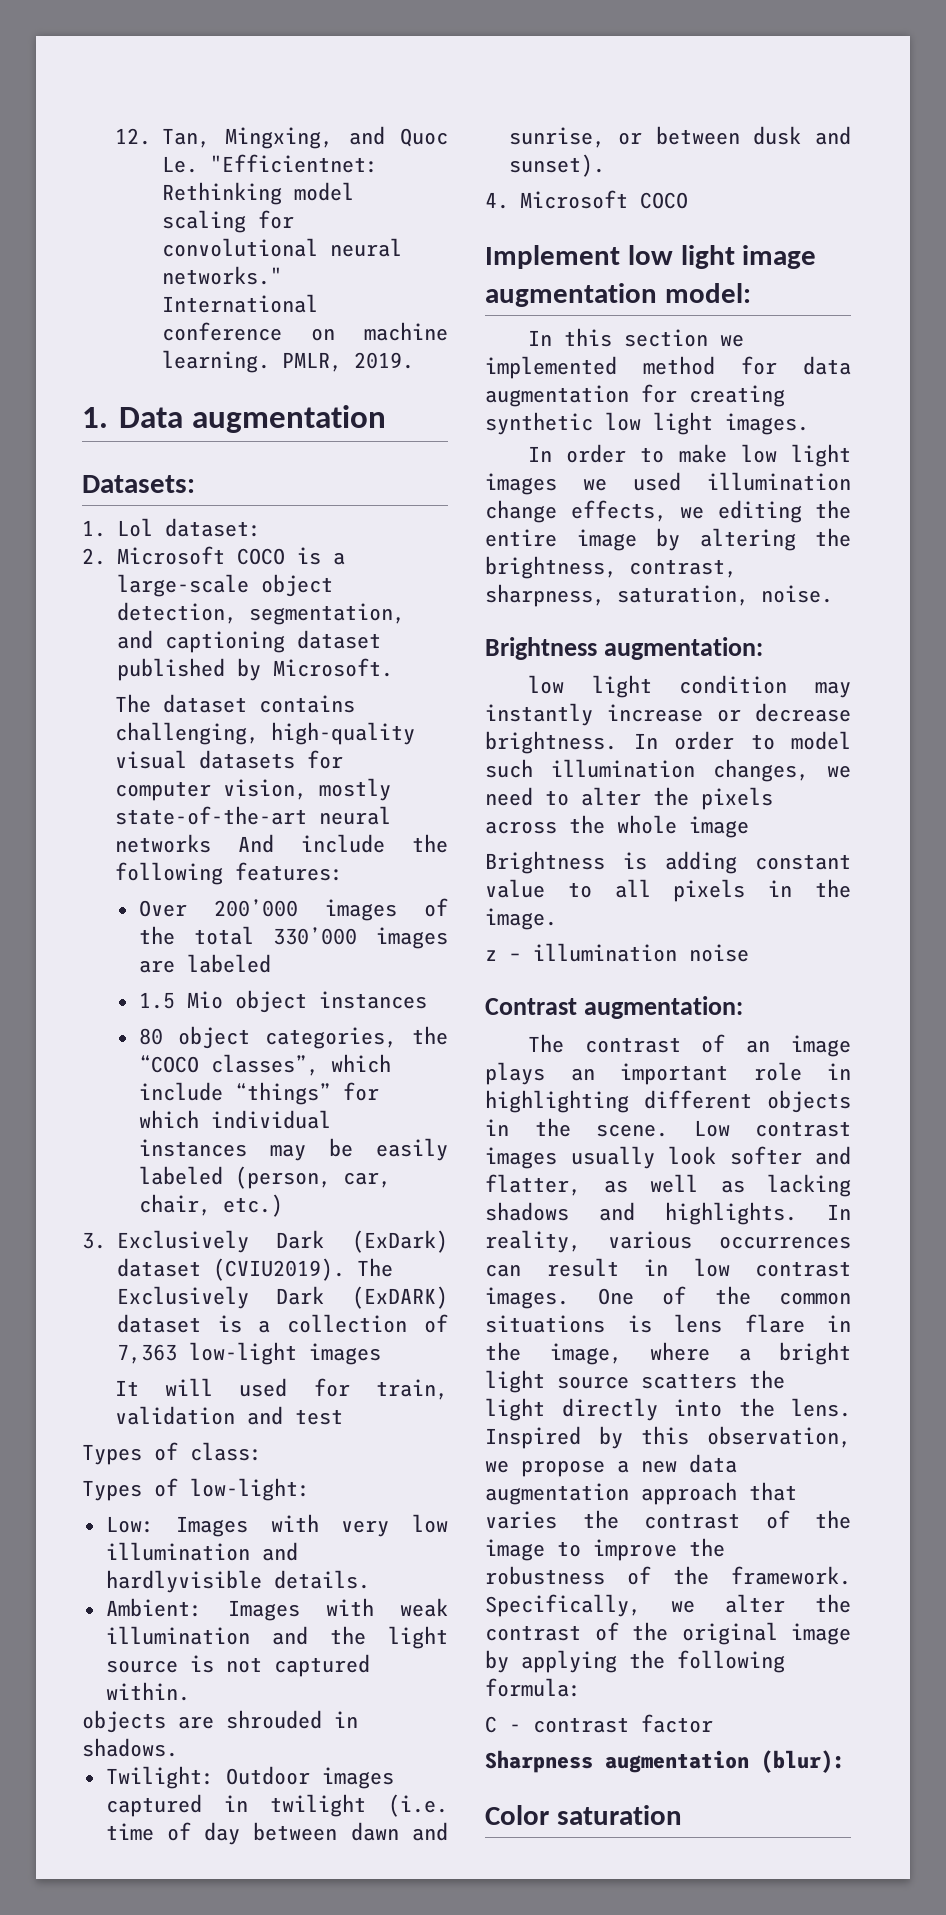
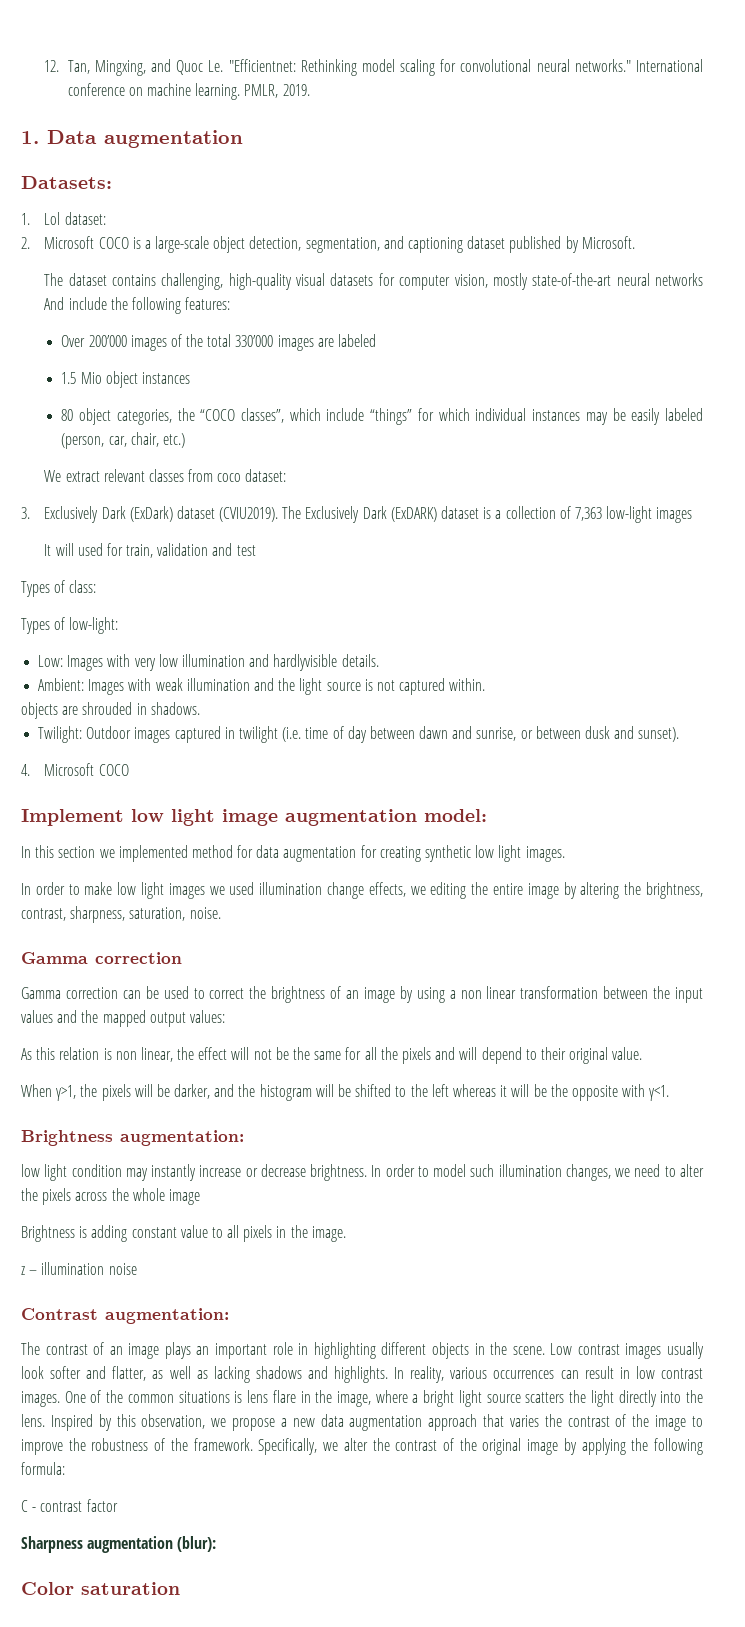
+ We extract relevant classes from coco dataset:
  In order to make low light images we used illumination change effects, we editing the entire image by altering the brightness, contrast, sharpness, saturation, noise.
+ Gamma correction
+ Gamma correction can be used to correct the brightness of an image by using a non linear transformation between the input values and the mapped output values:
+ As this relation is non linear, the effect will not be the same for all the pixels and will depend to their original value.
+ When γ>1, the pixels will be darker, and the histogram will be shifted to the left whereas it will be the opposite with γ<1.

